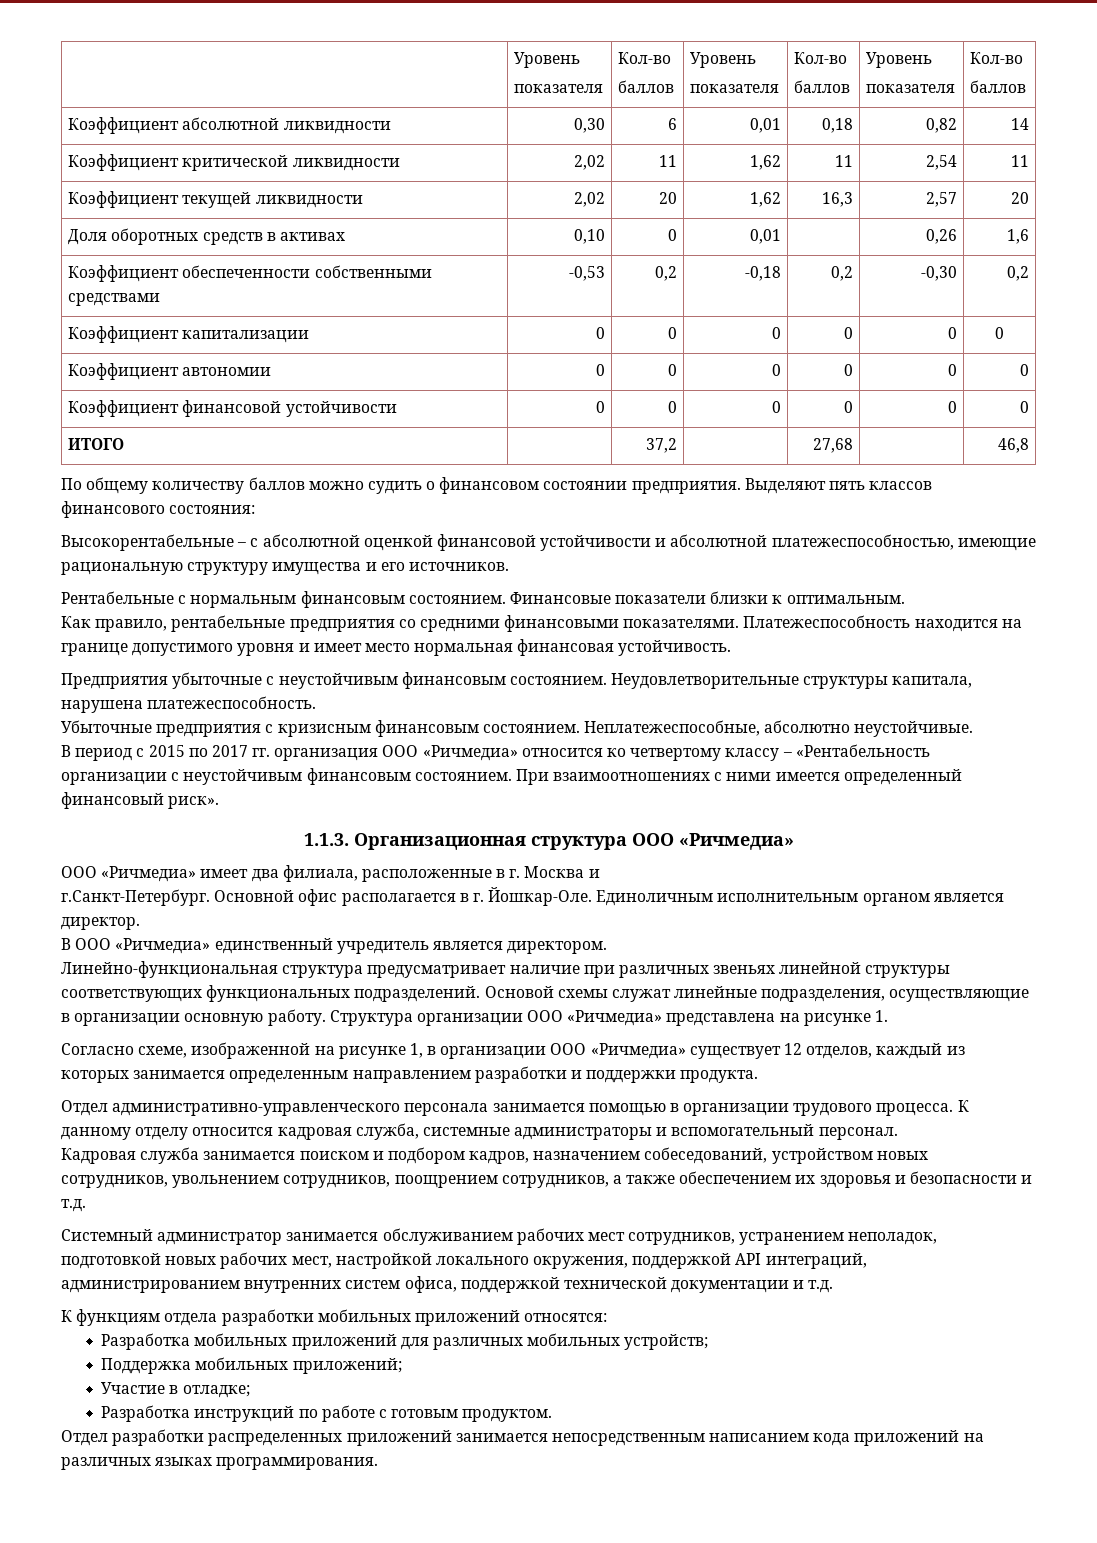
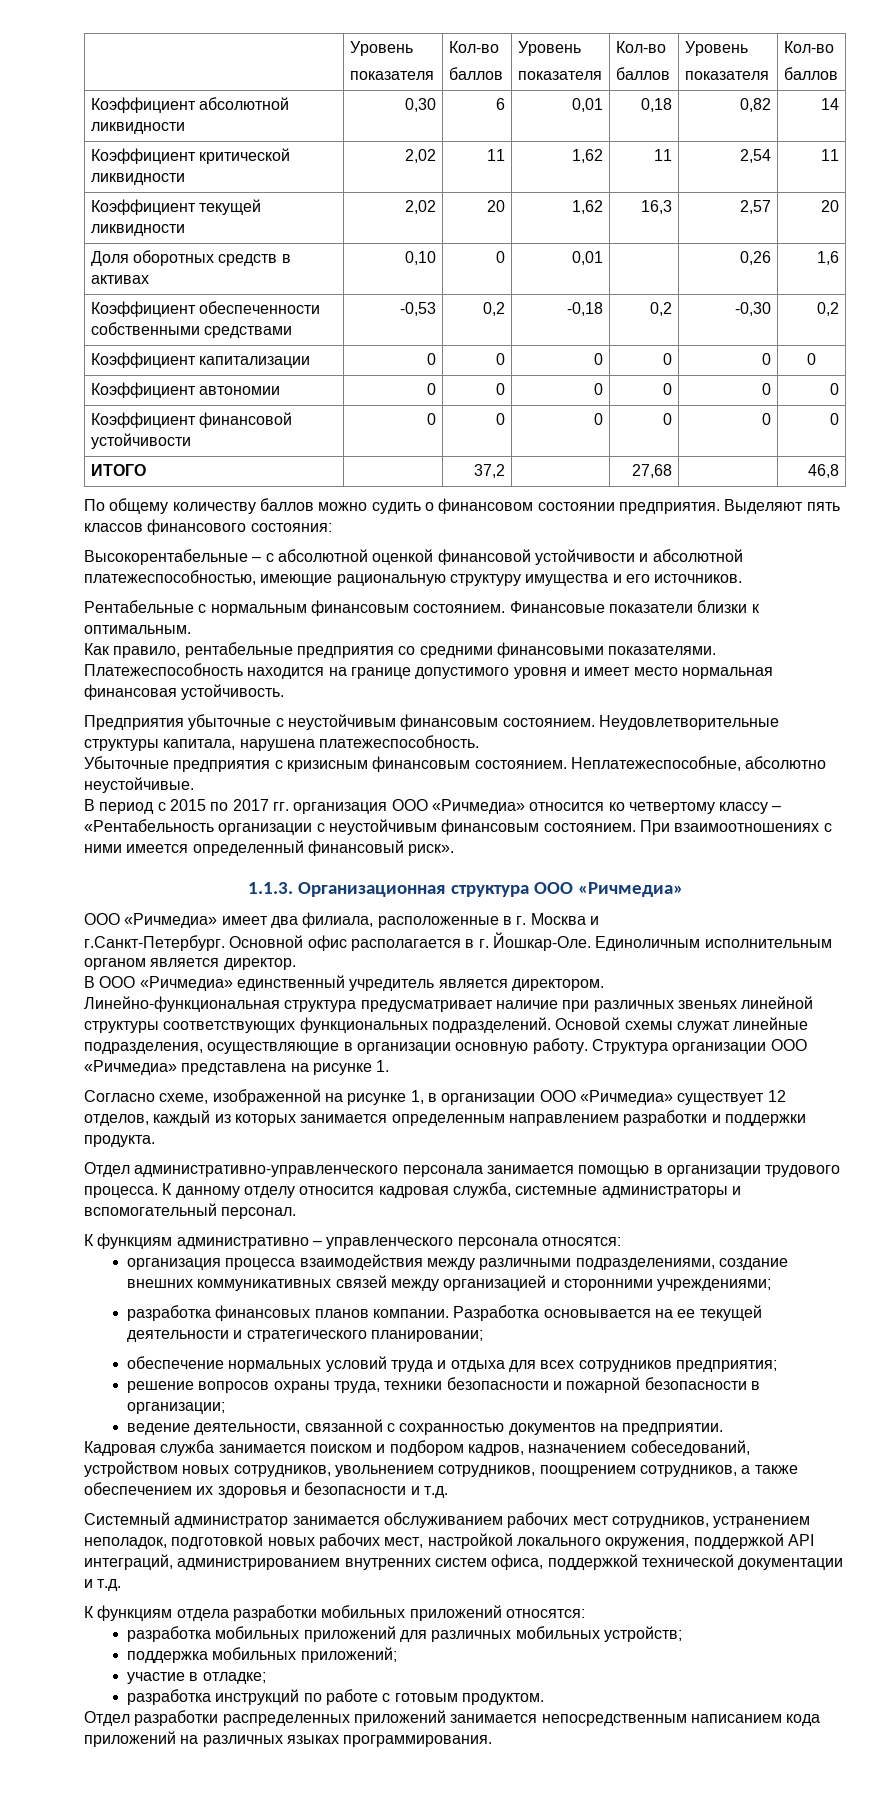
+ К функциям административно – управленческого персонала относятся:
+ организация процесса взаимодействия между различными подразделениями, создание внешних коммуникативных связей между организацией и сторонними учреждениями;
+ разработка финансовых планов компании. Разработка основывается на ее текущей деятельности и стратегического планировании;
+ обеспечение нормальных условий труда и отдыха для всех сотрудников предприятия;
+ решение вопросов охраны труда, техники безопасности и пожарной безопасности в организации;
+ ведение деятельности, связанной с сохранностью документов на предприятии.
- Разработка мобильных приложений для различных мобильных устройств;
+ разработка мобильных приложений для различных мобильных устройств;
- Поддержка мобильных приложений;
+ поддержка мобильных приложений;
- Участие в отладке;
+ участие в отладке;
- Разработка инструкций по работе с готовым продуктом.
+ разработка инструкций по работе с готовым продуктом.

